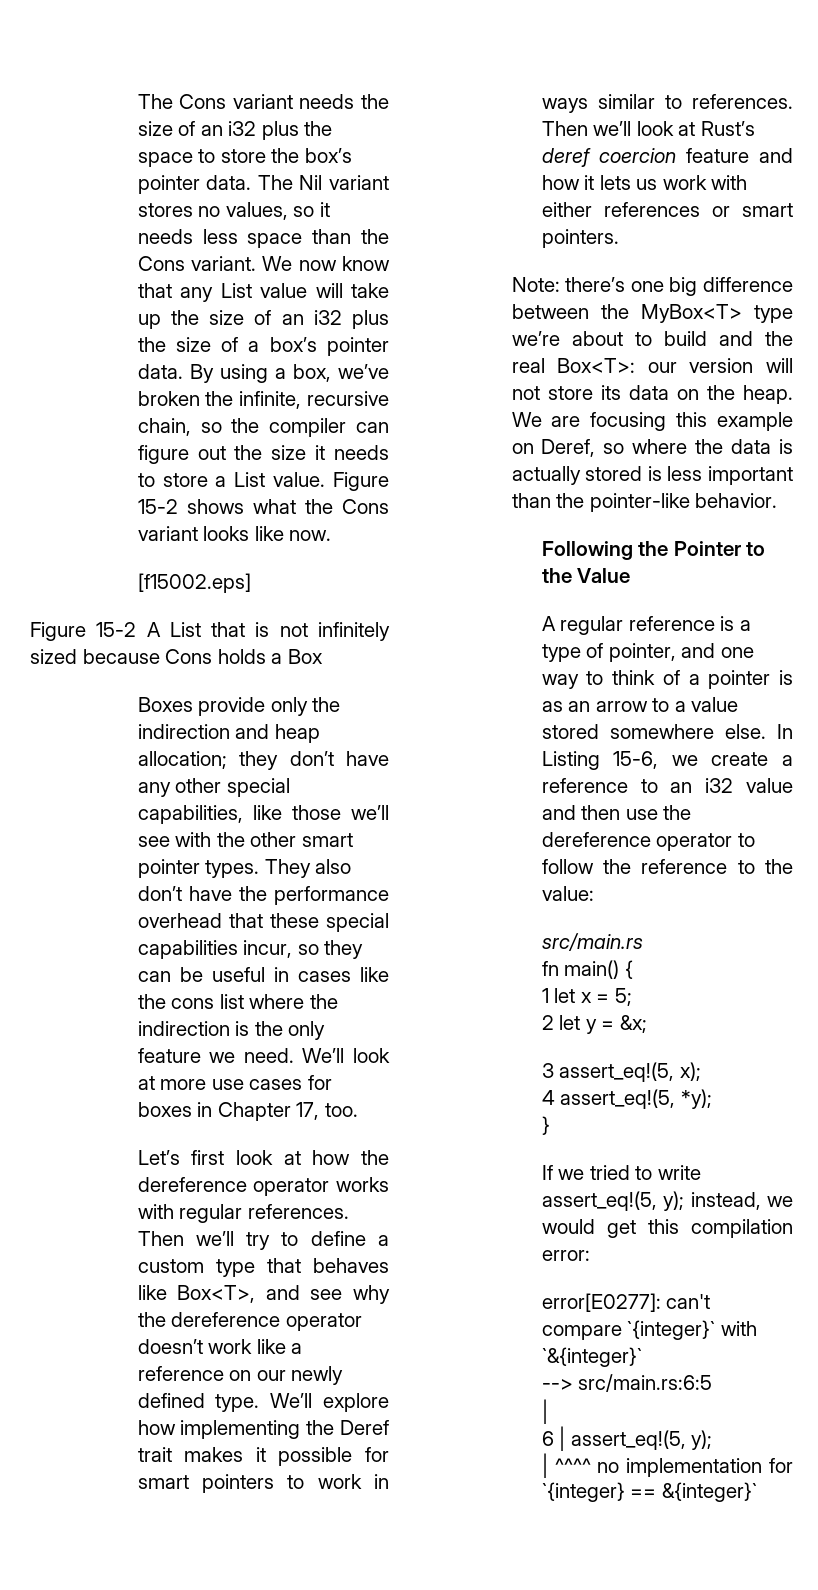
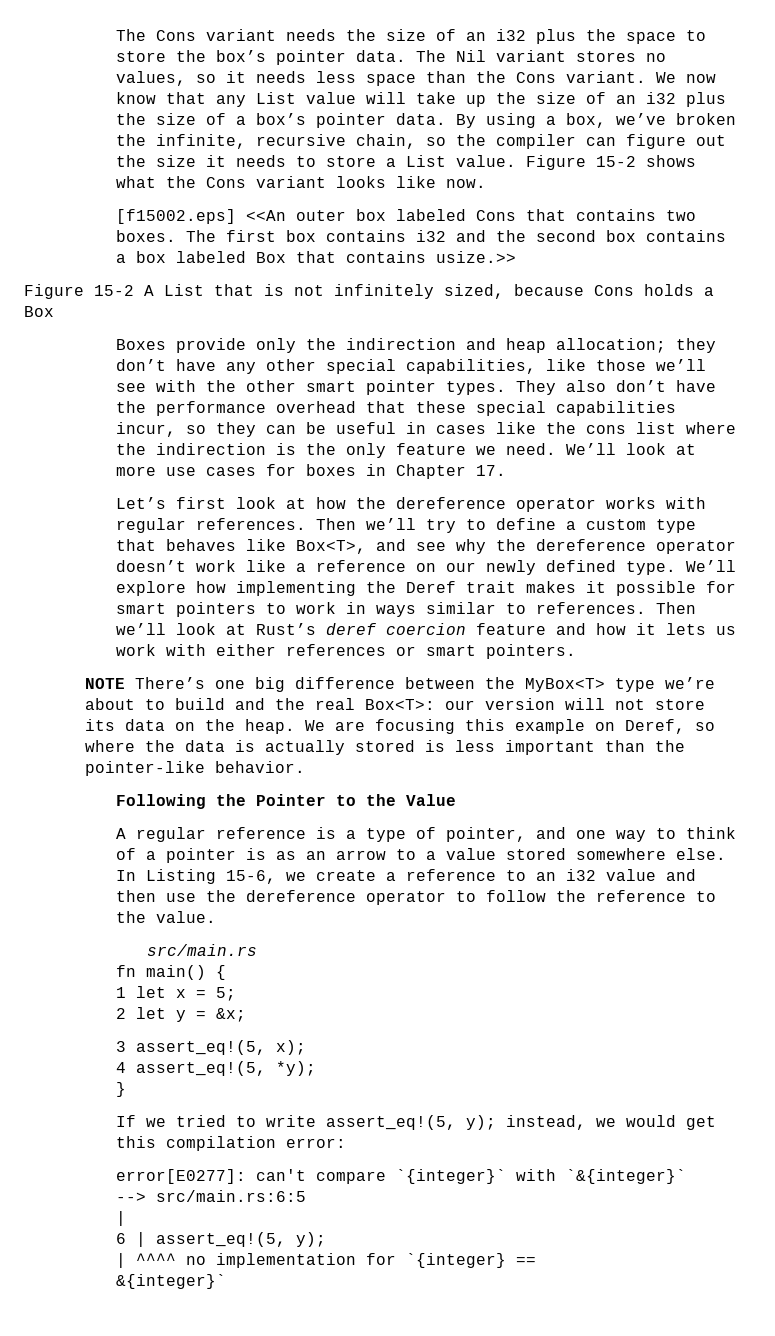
- [f15002.eps]
+ [f15002.eps] <<An outer box labeled Cons that contains two boxes. The first box contains i32 and the second box contains a box labeled Box that contains usize.>>
- Figure 15-2 A List that is not infinitely sized because Cons holds a Box
+ Figure 15-2 A List that is not infinitely sized, because Cons holds a Box
- We’ll look at more use cases for boxes in Chapter 17, too.
+ We’ll look at more use cases for boxes in Chapter 17.
- Note: there’s one big difference between the MyBox<T> type we’re about to build and the real Box<T>: our version will not store its data on the heap.
+ NOTE There’s one big difference between the MyBox<T> type we’re about to build and the real Box<T>: our version will not store its data on the heap.
- In Listing 15-6, we create a reference to an i32 value and then use the dereference operator to follow the reference to the value:
+ In Listing 15-6, we create a reference to an i32 value and then use the dereference operator to follow the reference to the value.
- | ^^^^ no implementation for `{integer} == &{integer}`
+ | ^^^^ no implementation for `{integer} ==
+ &{integer}`

